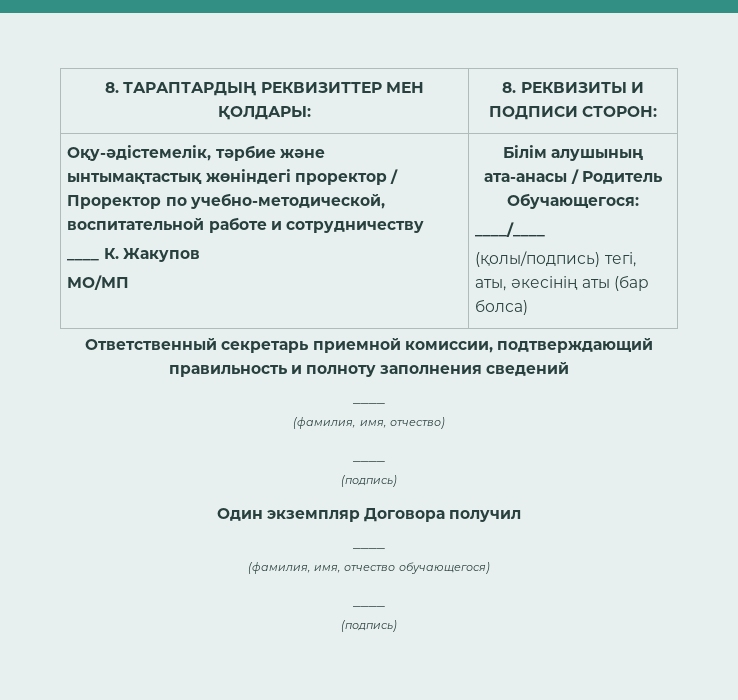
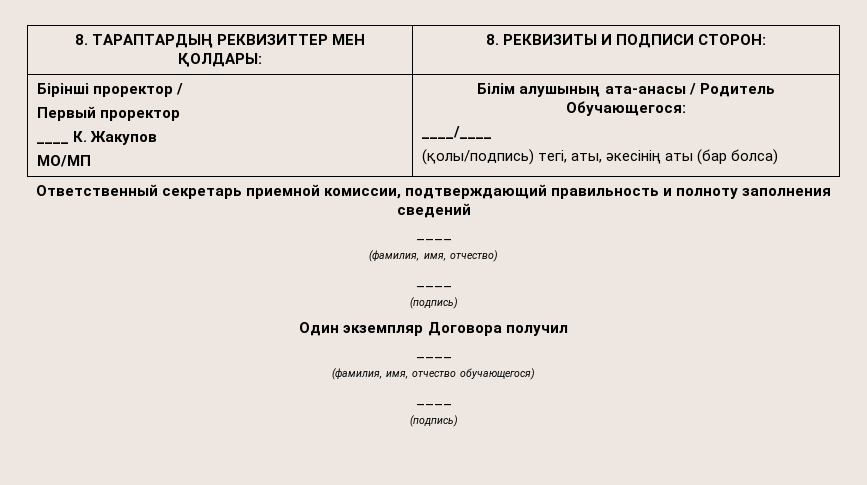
- Оқу-әдістемелік, тәрбие және ынтымақтастық жөніндегі проректор / Проректор по учебно-методической, воспитательной работе и сотрудничеству
+ Бірінші проректор /
+ Первый проректор

